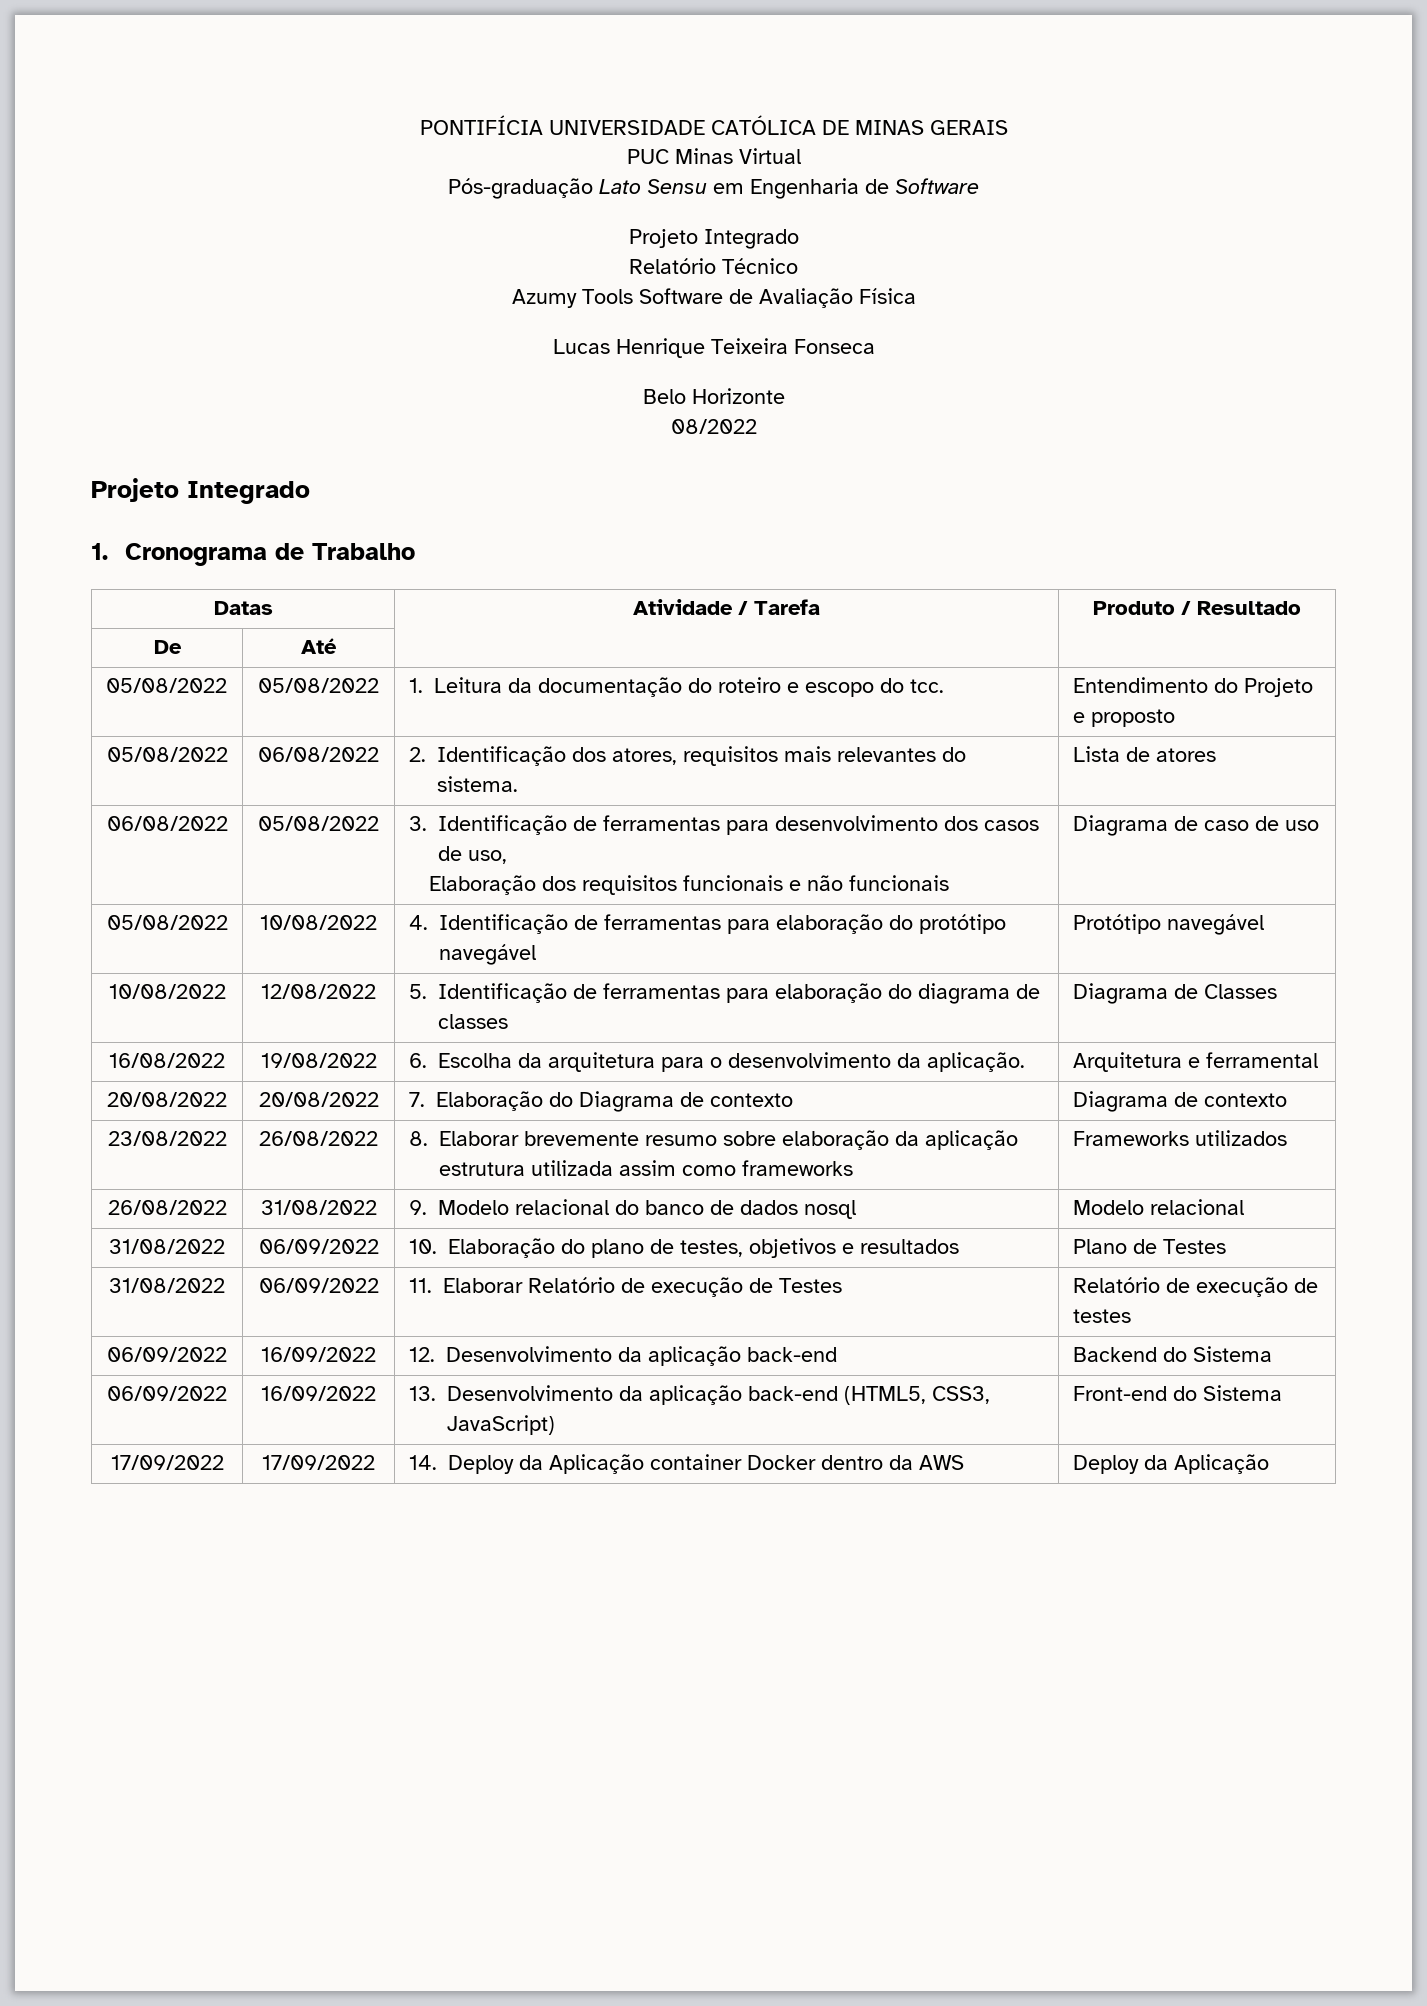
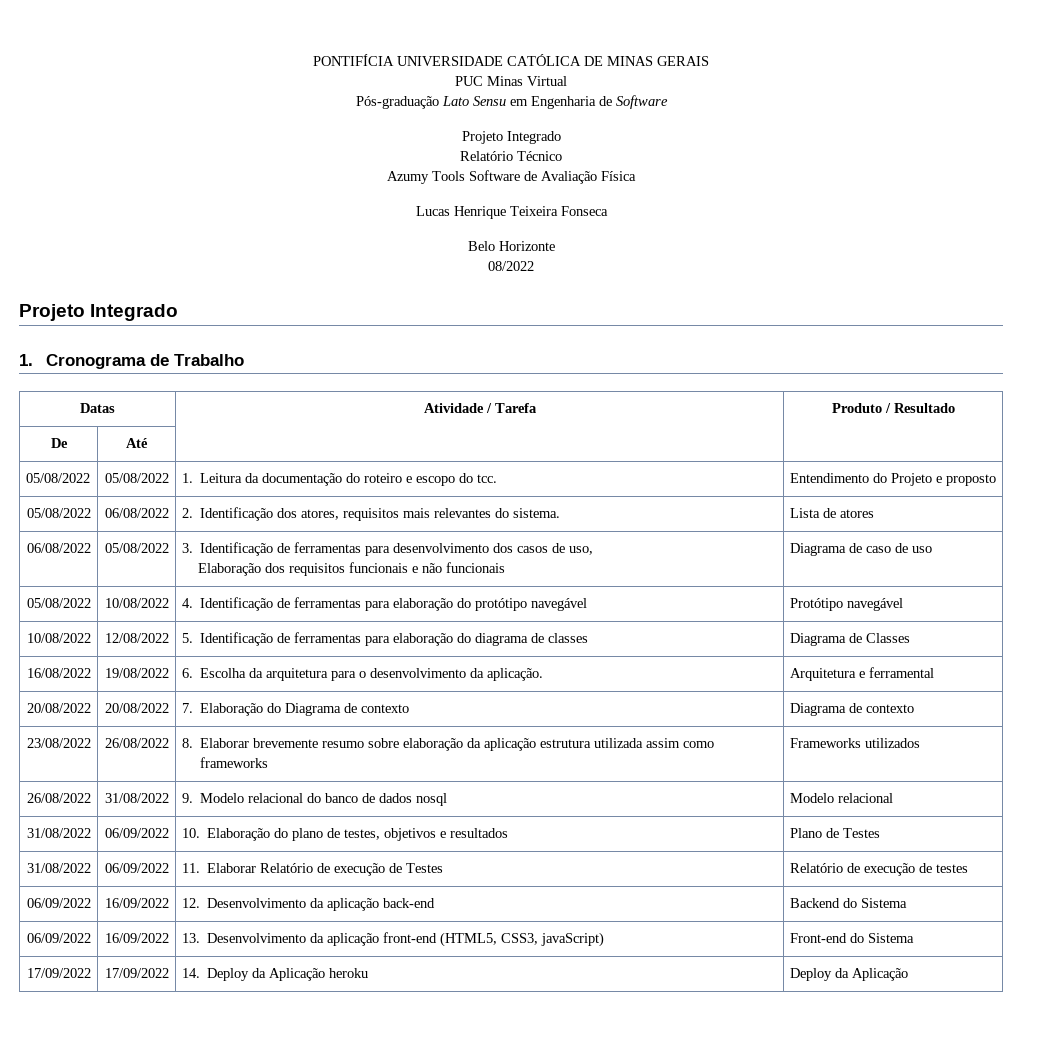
- 06/09/2022 | 16/09/2022 | 13. Desenvolvimento da aplicação back-end (HTML5, CSS3, JavaScript) | Front-end do Sistema
+ 06/09/2022 | 16/09/2022 | 13. Desenvolvimento da aplicação front-end (HTML5, CSS3, javaScript) | Front-end do Sistema
- 17/09/2022 | 17/09/2022 | 14. Deploy da Aplicação container Docker dentro da AWS | Deploy da Aplicação
+ 17/09/2022 | 17/09/2022 | 14. Deploy da Aplicação heroku | Deploy da Aplicação

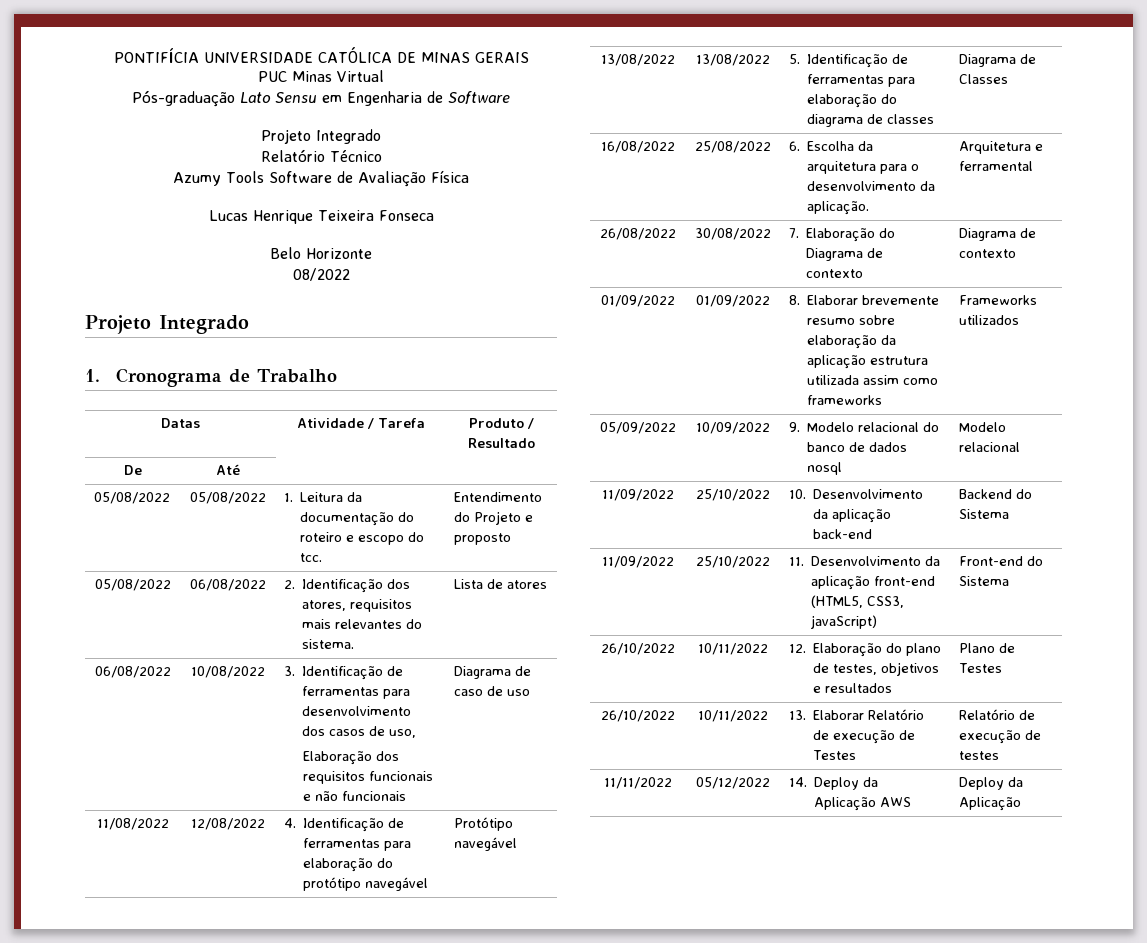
- 06/08/2022 | 05/08/2022 | 3. Identificação de ferramentas para desenvolvimento dos casos de uso,
+ 06/08/2022 | 10/08/2022 | 3. Identificação de ferramentas para desenvolvimento dos casos de uso,
- 05/08/2022 | 10/08/2022 | 4. Identificação de ferramentas para elaboração do protótipo navegável | Protótipo navegável
+ 11/08/2022 | 12/08/2022 | 4. Identificação de ferramentas para elaboração do protótipo navegável | Protótipo navegável
- 10/08/2022 | 12/08/2022 | 5. Identificação de ferramentas para elaboração do diagrama de classes | Diagrama de Classes
+ 13/08/2022 | 13/08/2022 | 5. Identificação de ferramentas para elaboração do diagrama de classes | Diagrama de Classes
- 16/08/2022 | 19/08/2022 | 6. Escolha da arquitetura para o desenvolvimento da aplicação. | Arquitetura e ferramental
+ 16/08/2022 | 25/08/2022 | 6. Escolha da arquitetura para o desenvolvimento da aplicação. | Arquitetura e ferramental
- 20/08/2022 | 20/08/2022 | 7. Elaboração do Diagrama de contexto | Diagrama de contexto
+ 26/08/2022 | 30/08/2022 | 7. Elaboração do Diagrama de contexto | Diagrama de contexto
- 23/08/2022 | 26/08/2022 | 8. Elaborar brevemente resumo sobre elaboração da aplicação estrutura utilizada assim como frameworks | Frameworks utilizados
+ 01/09/2022 | 01/09/2022 | 8. Elaborar brevemente resumo sobre elaboração da aplicação estrutura utilizada assim como frameworks | Frameworks utilizados
- 26/08/2022 | 31/08/2022 | 9. Modelo relacional do banco de dados nosql | Modelo relacional
+ 05/09/2022 | 10/09/2022 | 9. Modelo relacional do banco de dados nosql | Modelo relacional
- 31/08/2022 | 06/09/2022 | 10. Elaboração do plano de testes, objetivos e resultados | Plano de Testes
+ 11/09/2022 | 25/10/2022 | 10. Desenvolvimento da aplicação back-end | Backend do Sistema
+ 11/09/2022 | 25/10/2022 | 11. Desenvolvimento da aplicação front-end (HTML5, CSS3, javaScript) | Front-end do Sistema
+ 26/10/2022 | 10/11/2022 | 12. Elaboração do plano de testes, objetivos e resultados | Plano de Testes
- 31/08/2022 | 06/09/2022 | 11. Elaborar Relatório de execução de Testes | Relatório de execução de testes
+ 26/10/2022 | 10/11/2022 | 13. Elaborar Relatório de execução de Testes | Relatório de execução de testes
- 06/09/2022 | 16/09/2022 | 12. Desenvolvimento da aplicação back-end | Backend do Sistema
- 06/09/2022 | 16/09/2022 | 13. Desenvolvimento da aplicação front-end (HTML5, CSS3, javaScript) | Front-end do Sistema
- 17/09/2022 | 17/09/2022 | 14. Deploy da Aplicação heroku | Deploy da Aplicação
+ 11/11/2022 | 05/12/2022 | 14. Deploy da Aplicação AWS | Deploy da Aplicação

